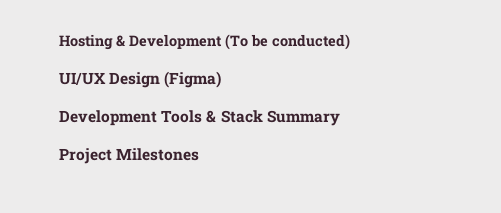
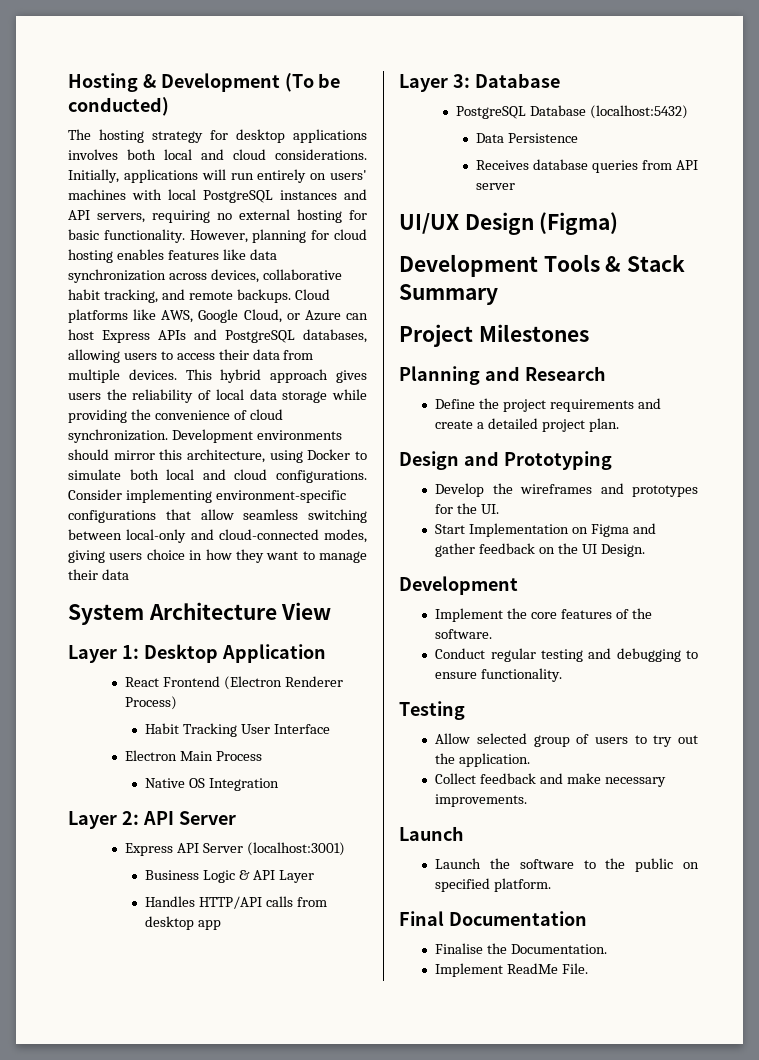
+ The hosting strategy for desktop applications involves both local and cloud considerations. Initially, applications will run entirely on users' machines with local PostgreSQL instances and API servers, requiring no external hosting for basic functionality. However, planning for cloud hosting enables features like data synchronization across devices, collaborative habit tracking, and remote backups. Cloud platforms like AWS, Google Cloud, or Azure can host Express APIs and PostgreSQL databases, allowing users to access their data from multiple devices. This hybrid approach gives users the reliability of local data storage while providing the convenience of cloud synchronization. Development environments should mirror this architecture, using Docker to simulate both local and cloud configurations. Consider implementing environment-specific configurations that allow seamless switching between local-only and cloud-connected modes, giving users choice in how they want to manage their data
+ System Architecture View
+ Layer 1: Desktop Application
+ React Frontend (Electron Renderer Process)
+ Habit Tracking User Interface
+ Electron Main Process
+ Native OS Integration
+ Layer 2: API Server
+ Express API Server (localhost:3001)
+ Business Logic & API Layer
+ Handles HTTP/API calls from desktop app
+ Layer 3: Database
+ PostgreSQL Database (localhost:5432)
+ Data Persistence
+ Receives database queries from API server
+ Planning and Research
+ Define the project requirements and create a detailed project plan.
+ Design and Prototyping
+ Develop the wireframes and prototypes for the UI.
+ Start Implementation on Figma and gather feedback on the UI Design.
+ Development
+ Implement the core features of the software.
+ Conduct regular testing and debugging to ensure functionality.
+ Testing
+ Allow selected group of users to try out the application.
+ Collect feedback and make necessary improvements.
+ Launch
+ Launch the software to the public on specified platform.
+ Final Documentation
+ Finalise the Documentation.
+ Implement ReadMe File.

